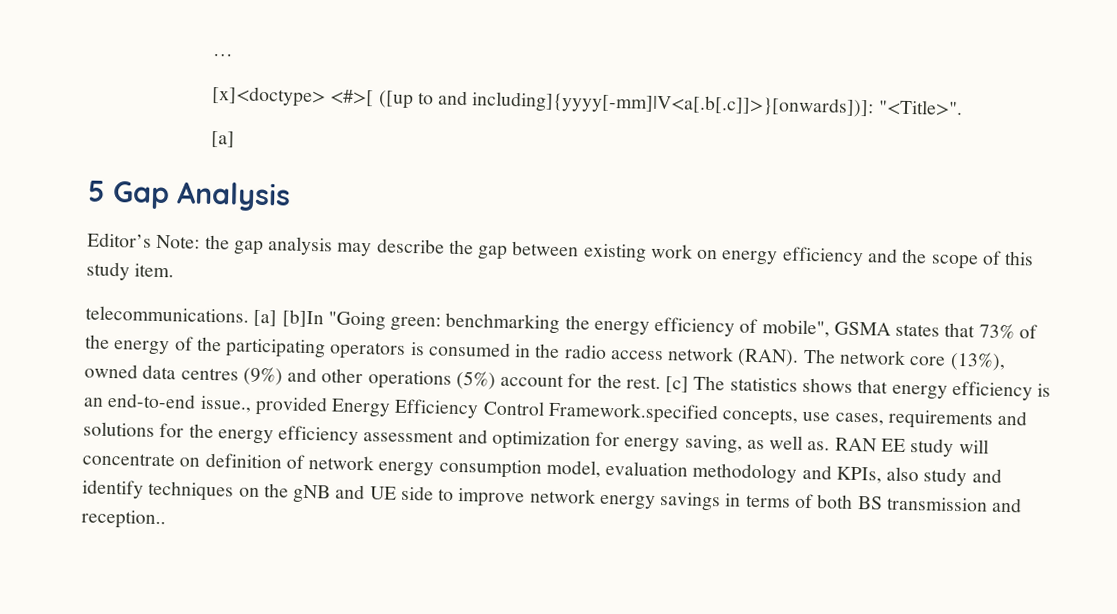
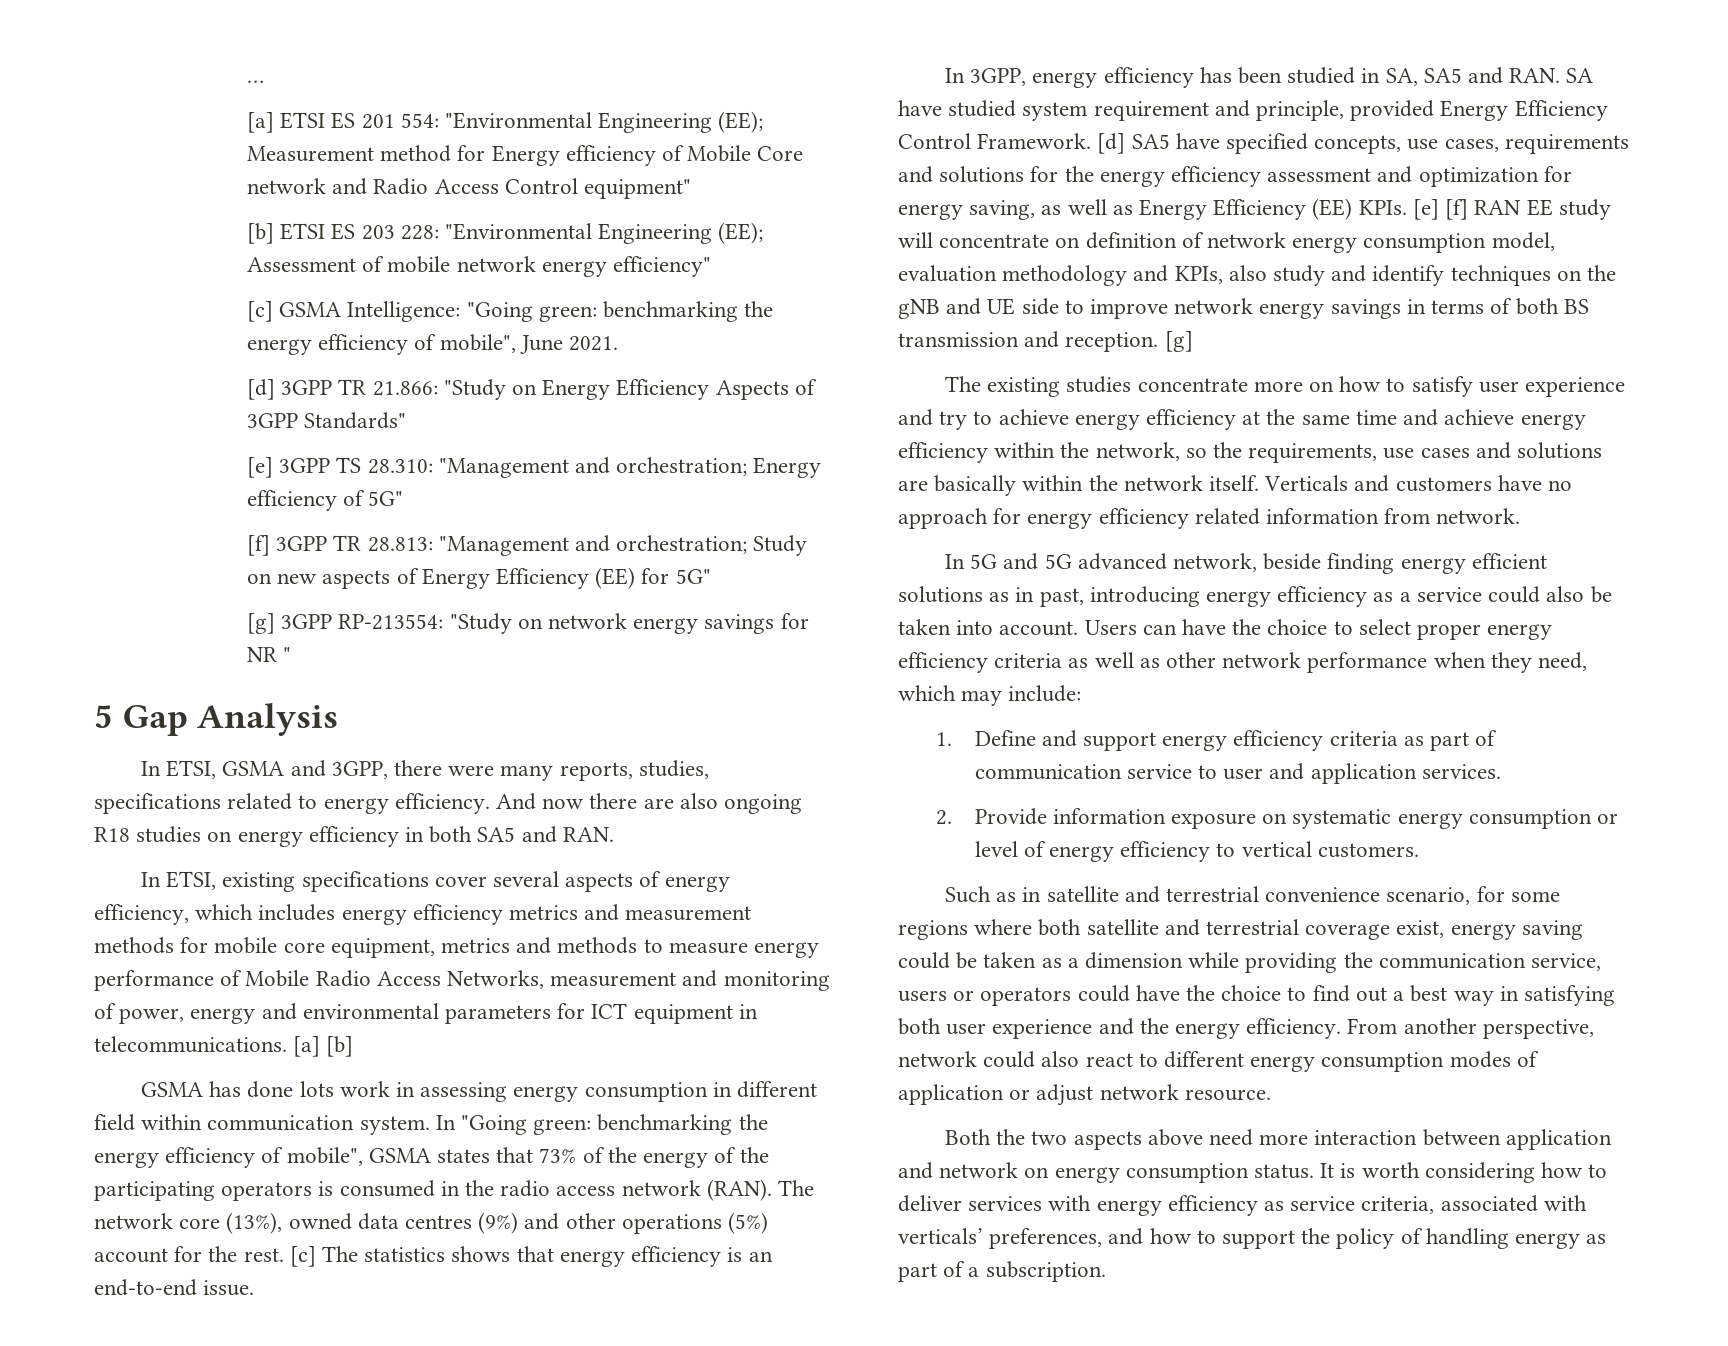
- [x]<doctype> <#>[ ([up to and including]{yyyy[-mm]|V<a[.b[.c]]>}[onwards])]: "<Title>".
- [a]
+ [a] ETSI ES 201 554: "Environmental Engineering (EE); Measurement method for Energy efficiency of Mobile Core network and Radio Access Control equipment"
+ [b] ETSI ES 203 228: "Environmental Engineering (EE); Assessment of mobile network energy efficiency"
+ [c] GSMA Intelligence: "Going green: benchmarking the energy efficiency of mobile", June 2021.
+ [d] 3GPP TR 21.866: "Study on Energy Efficiency Aspects of 3GPP Standards"
+ [e] 3GPP TS 28.310: "Management and orchestration; Energy efficiency of 5G"
+ [f] 3GPP TR 28.813: "Management and orchestration; Study on new aspects of Energy Efficiency (EE) for 5G"
+ [g] 3GPP RP-213554: "Study on network energy savings for NR "
  5 Gap Analysis
- Editor’s Note: the gap analysis may describe the gap between existing work on energy efficiency and the scope of this study item.
- telecommunications. [a] [b]In "Going green: benchmarking the energy efficiency of mobile", GSMA states that 73% of the energy of the participating operators is consumed in the radio access network (RAN).
+ In ETSI, GSMA and 3GPP, there were many reports, studies, specifications related to energy efficiency. And now there are also ongoing R18 studies on energy efficiency in both SA5 and RAN.
+ In ETSI, existing specifications cover several aspects of energy efficiency, which includes energy efficiency metrics and measurement methods for mobile core equipment, metrics and methods to measure energy performance of Mobile Radio Access Networks, measurement and monitoring of power, energy and environmental parameters for ICT equipment in telecommunications. [a] [b]
+ GSMA has done lots work in assessing energy consumption in different field within communication system. In "Going green: benchmarking the energy efficiency of mobile", GSMA states that 73% of the energy of the participating operators is consumed in the radio access network (RAN).
- [c] The statistics shows that energy efficiency is an end-to-end issue., provided Energy Efficiency Control Framework.specified concepts, use cases, requirements and solutions for the energy efficiency assessment and optimization for energy saving, as well as. RAN EE study will concentrate on definition of network energy consumption model, evaluation methodology and KPIs, also study and identify techniques on the gNB and UE side to improve network energy savings in terms of both BS transmission and reception..
+ [c] The statistics shows that energy efficiency is an end-to-end issue.
+ In 3GPP, energy efficiency has been studied in SA, SA5 and RAN. SA have studied system requirement and principle, provided Energy Efficiency Control Framework. [d] SA5 have specified concepts, use cases, requirements and solutions for the energy efficiency assessment and optimization for energy saving, as well as Energy Efficiency (EE) KPIs. [e] [f] RAN EE study will concentrate on definition of network energy consumption model, evaluation methodology and KPIs, also study and identify techniques on the gNB and UE side to improve network energy savings in terms of both BS transmission and reception. [g]
+ The existing studies concentrate more on how to satisfy user experience and try to achieve energy efficiency at the same time and achieve energy efficiency within the network, so the requirements, use cases and solutions are basically within the network itself. Verticals and customers have no approach for energy efficiency related information from network.
+ In 5G and 5G advanced network, beside finding energy efficient solutions as in past, introducing energy efficiency as a service could also be taken into account. Users can have the choice to select proper energy efficiency criteria as well as other network performance when they need, which may include:
+ 1. Define and support energy efficiency criteria as part of communication service to user and application services.
+ 2. Provide information exposure on systematic energy consumption or level of energy efficiency to vertical customers.
+ Such as in satellite and terrestrial convenience scenario, for some regions where both satellite and terrestrial coverage exist, energy saving could be taken as a dimension while providing the communication service, users or operators could have the choice to find out a best way in satisfying both user experience and the energy efficiency. From another perspective, network could also react to different energy consumption modes of application or adjust network resource.
+ Both the two aspects above need more interaction between application and network on energy consumption status. It is worth considering how to deliver services with energy efficiency as service criteria, associated with verticals’ preferences, and how to support the policy of handling energy as part of a subscription.

